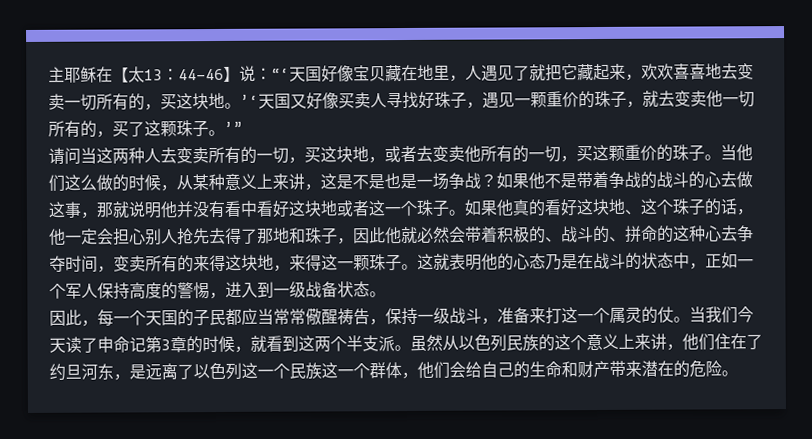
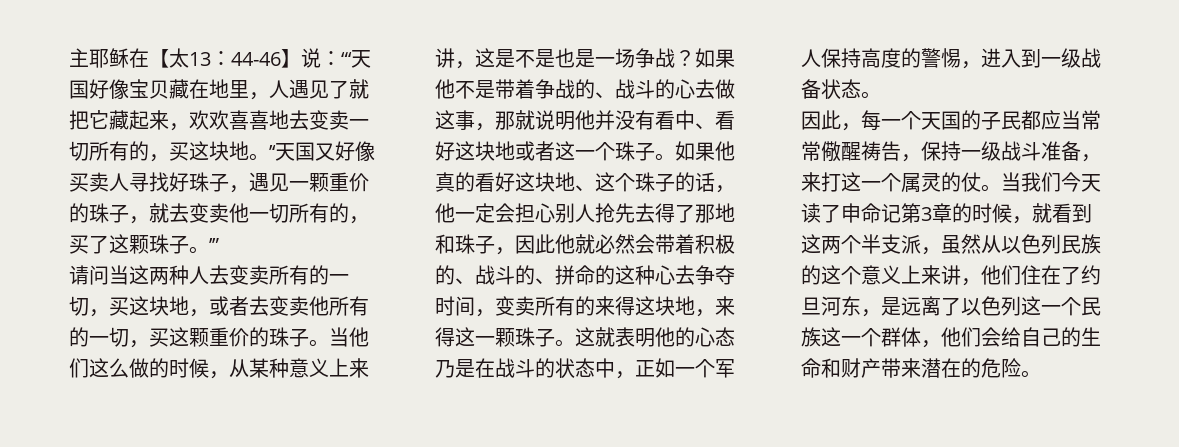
- 如果他不是带着争战的战斗的心去做这事，那就说明他并没有看中看好这块地或者这一个珠子。
+ 如果他不是带着争战的、战斗的心去做这事，那就说明他并没有看中、看好这块地或者这一个珠子。
- 因此，每一个天国的子民都应当常常儆醒祷告，保持一级战斗，准备来打这一个属灵的仗。
+ 因此，每一个天国的子民都应当常常儆醒祷告，保持一级战斗准备，来打这一个属灵的仗。
- 当我们今天读了申命记第3章的时候，就看到这两个半支派。虽然从以色列民族的这个意义上来讲，他们住在了约旦河东，是远离了以色列这一个民族这一个群体，他们会给自己的生命和财产带来潜在的危险。
+ 当我们今天读了申命记第3章的时候，就看到这两个半支派，虽然从以色列民族的这个意义上来讲，他们住在了约旦河东，是远离了以色列这一个民族这一个群体，他们会给自己的生命和财产带来潜在的危险。

